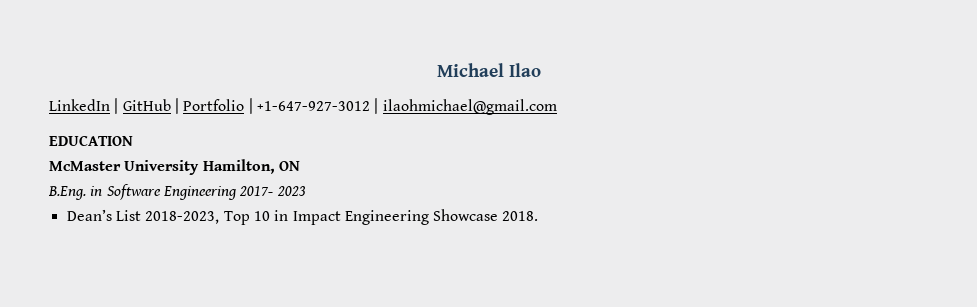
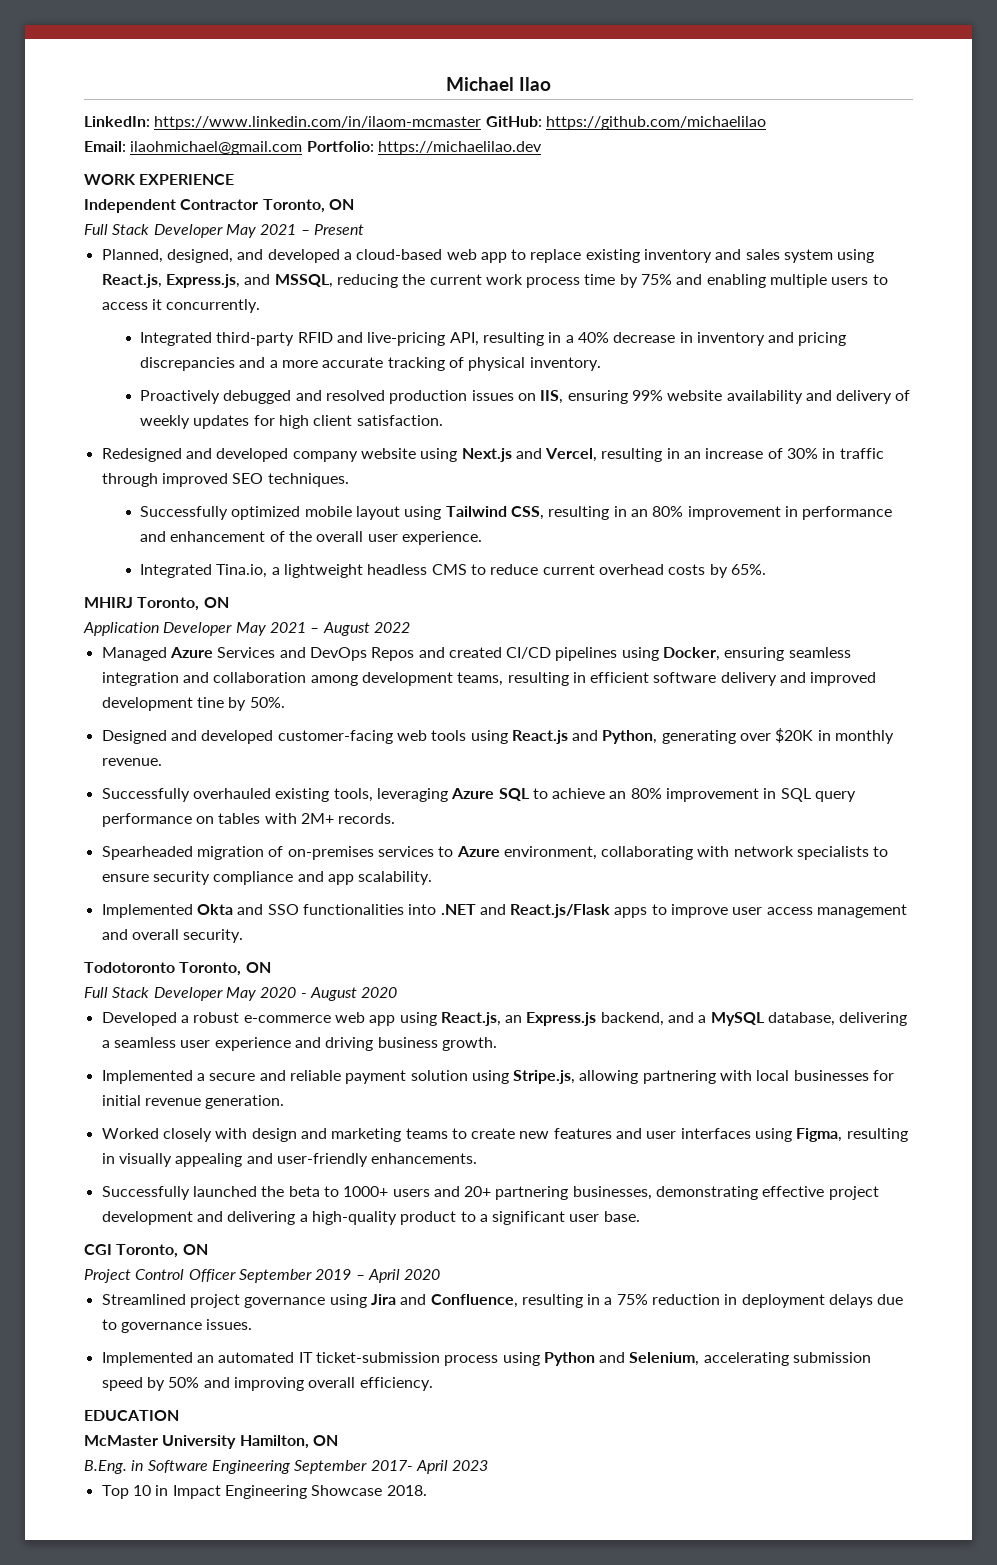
- LinkedIn | GitHub | Portfolio | +1-647-927-3012 | ilaohmichael@gmail.com
+ LinkedIn: https://www.linkedin.com/in/ilaom-mcmaster GitHub: https://github.com/michaelilao
+ Email: ilaohmichael@gmail.com Portfolio: https://michaelilao.dev
+ WORK EXPERIENCE
+ Independent Contractor Toronto, ON
+ Full Stack Developer May 2021 – Present
+ Planned, designed, and developed a cloud-based web app to replace existing inventory and sales system using React.js, Express.js, and MSSQL, reducing the current work process time by 75% and enabling multiple users to access it concurrently.
+ Integrated third-party RFID and live-pricing API, resulting in a 40% decrease in inventory and pricing discrepancies and a more accurate tracking of physical inventory.
+ Proactively debugged and resolved production issues on IIS, ensuring 99% website availability and delivery of weekly updates for high client satisfaction.
+ Redesigned and developed company website using Next.js and Vercel, resulting in an increase of 30% in traffic through improved SEO techniques.
+ Successfully optimized mobile layout using Tailwind CSS, resulting in an 80% improvement in performance and enhancement of the overall user experience.
+ Integrated Tina.io, a lightweight headless CMS to reduce current overhead costs by 65%.
+ MHIRJ Toronto, ON
+ Application Developer May 2021 – August 2022
+ Managed Azure Services and DevOps Repos and created CI/CD pipelines using Docker, ensuring seamless integration and collaboration among development teams, resulting in efficient software delivery and improved development tine by 50%.
+ Designed and developed customer-facing web tools using React.js and Python, generating over $20K in monthly revenue.
+ Successfully overhauled existing tools, leveraging Azure SQL to achieve an 80% improvement in SQL query performance on tables with 2M+ records.
+ Spearheaded migration of on-premises services to Azure environment, collaborating with network specialists to ensure security compliance and app scalability.
+ Implemented Okta and SSO functionalities into .NET and React.js/Flask apps to improve user access management and overall security.
+ Todotoronto Toronto, ON
+ Full Stack Developer May 2020 - August 2020
+ Developed a robust e-commerce web app using React.js, an Express.js backend, and a MySQL database, delivering a seamless user experience and driving business growth.
+ Implemented a secure and reliable payment solution using Stripe.js, allowing partnering with local businesses for initial revenue generation.
+ Worked closely with design and marketing teams to create new features and user interfaces using Figma, resulting in visually appealing and user-friendly enhancements.
+ Successfully launched the beta to 1000+ users and 20+ partnering businesses, demonstrating effective project development and delivering a high-quality product to a significant user base.
+ CGI Toronto, ON
+ Project Control Officer September 2019 – April 2020
+ Streamlined project governance using Jira and Confluence, resulting in a 75% reduction in deployment delays due to governance issues.
+ Implemented an automated IT ticket-submission process using Python and Selenium, accelerating submission speed by 50% and improving overall efficiency.
- B.Eng. in Software Engineering 2017- 2023
- Dean’s List 2018-2023, Top 10 in Impact Engineering Showcase 2018.
+ B.Eng. in Software Engineering September 2017- April 2023
+ Top 10 in Impact Engineering Showcase 2018.

